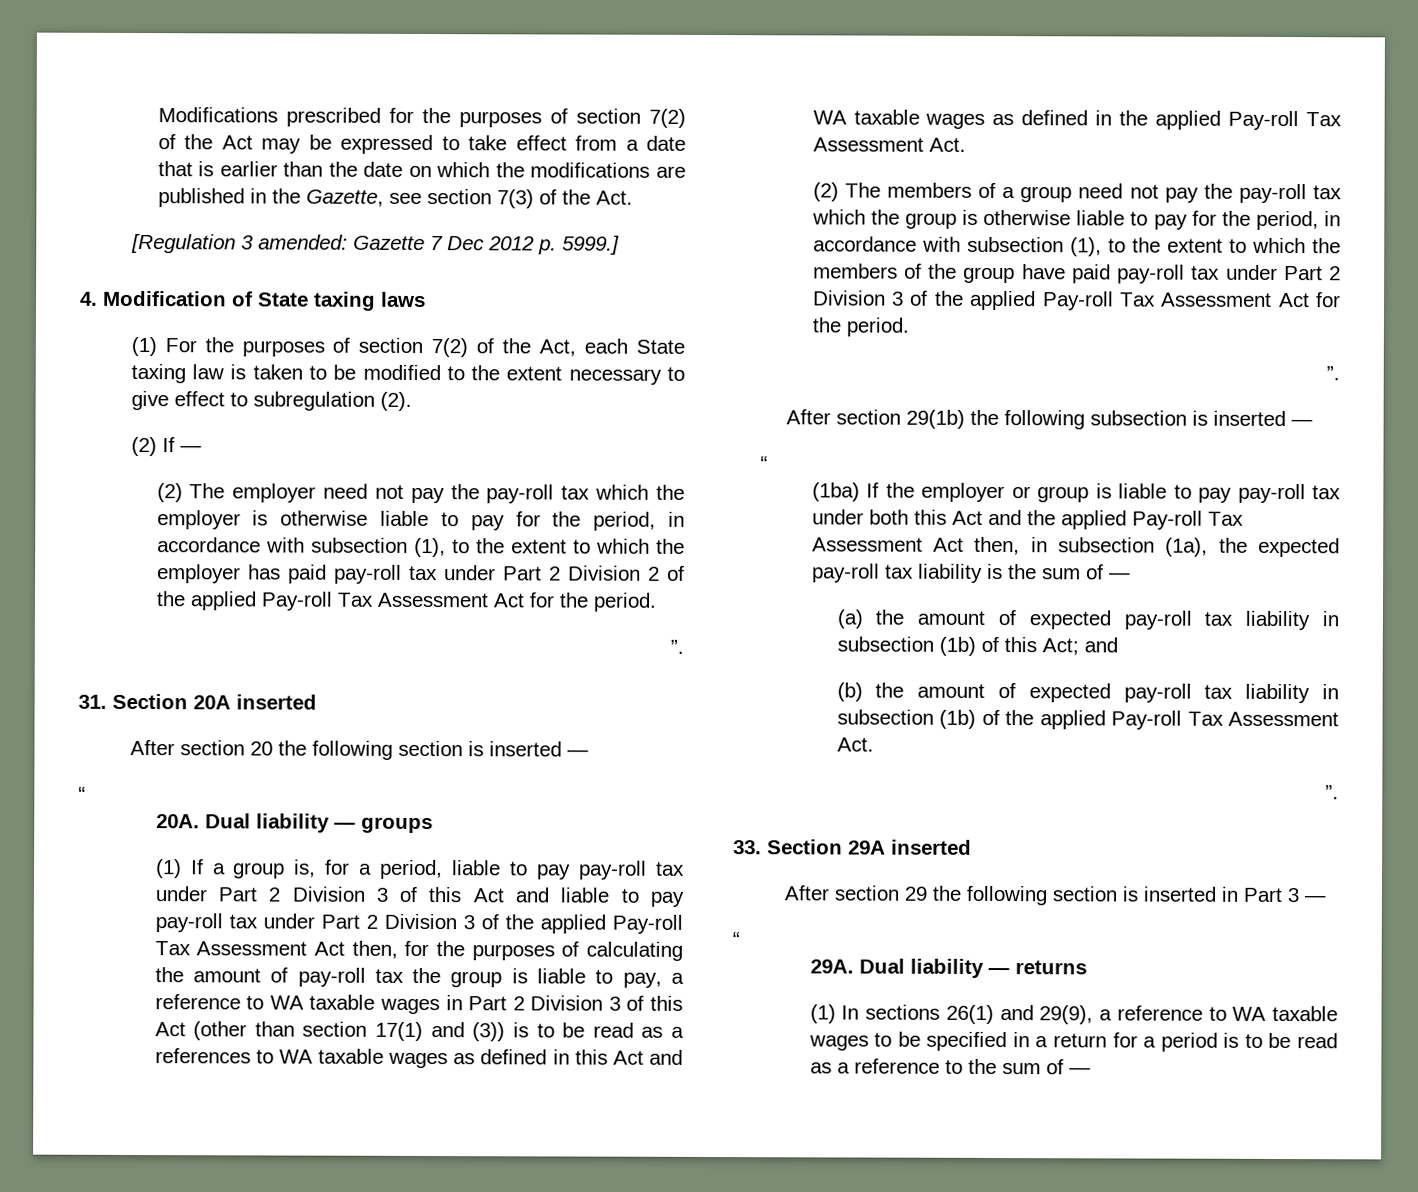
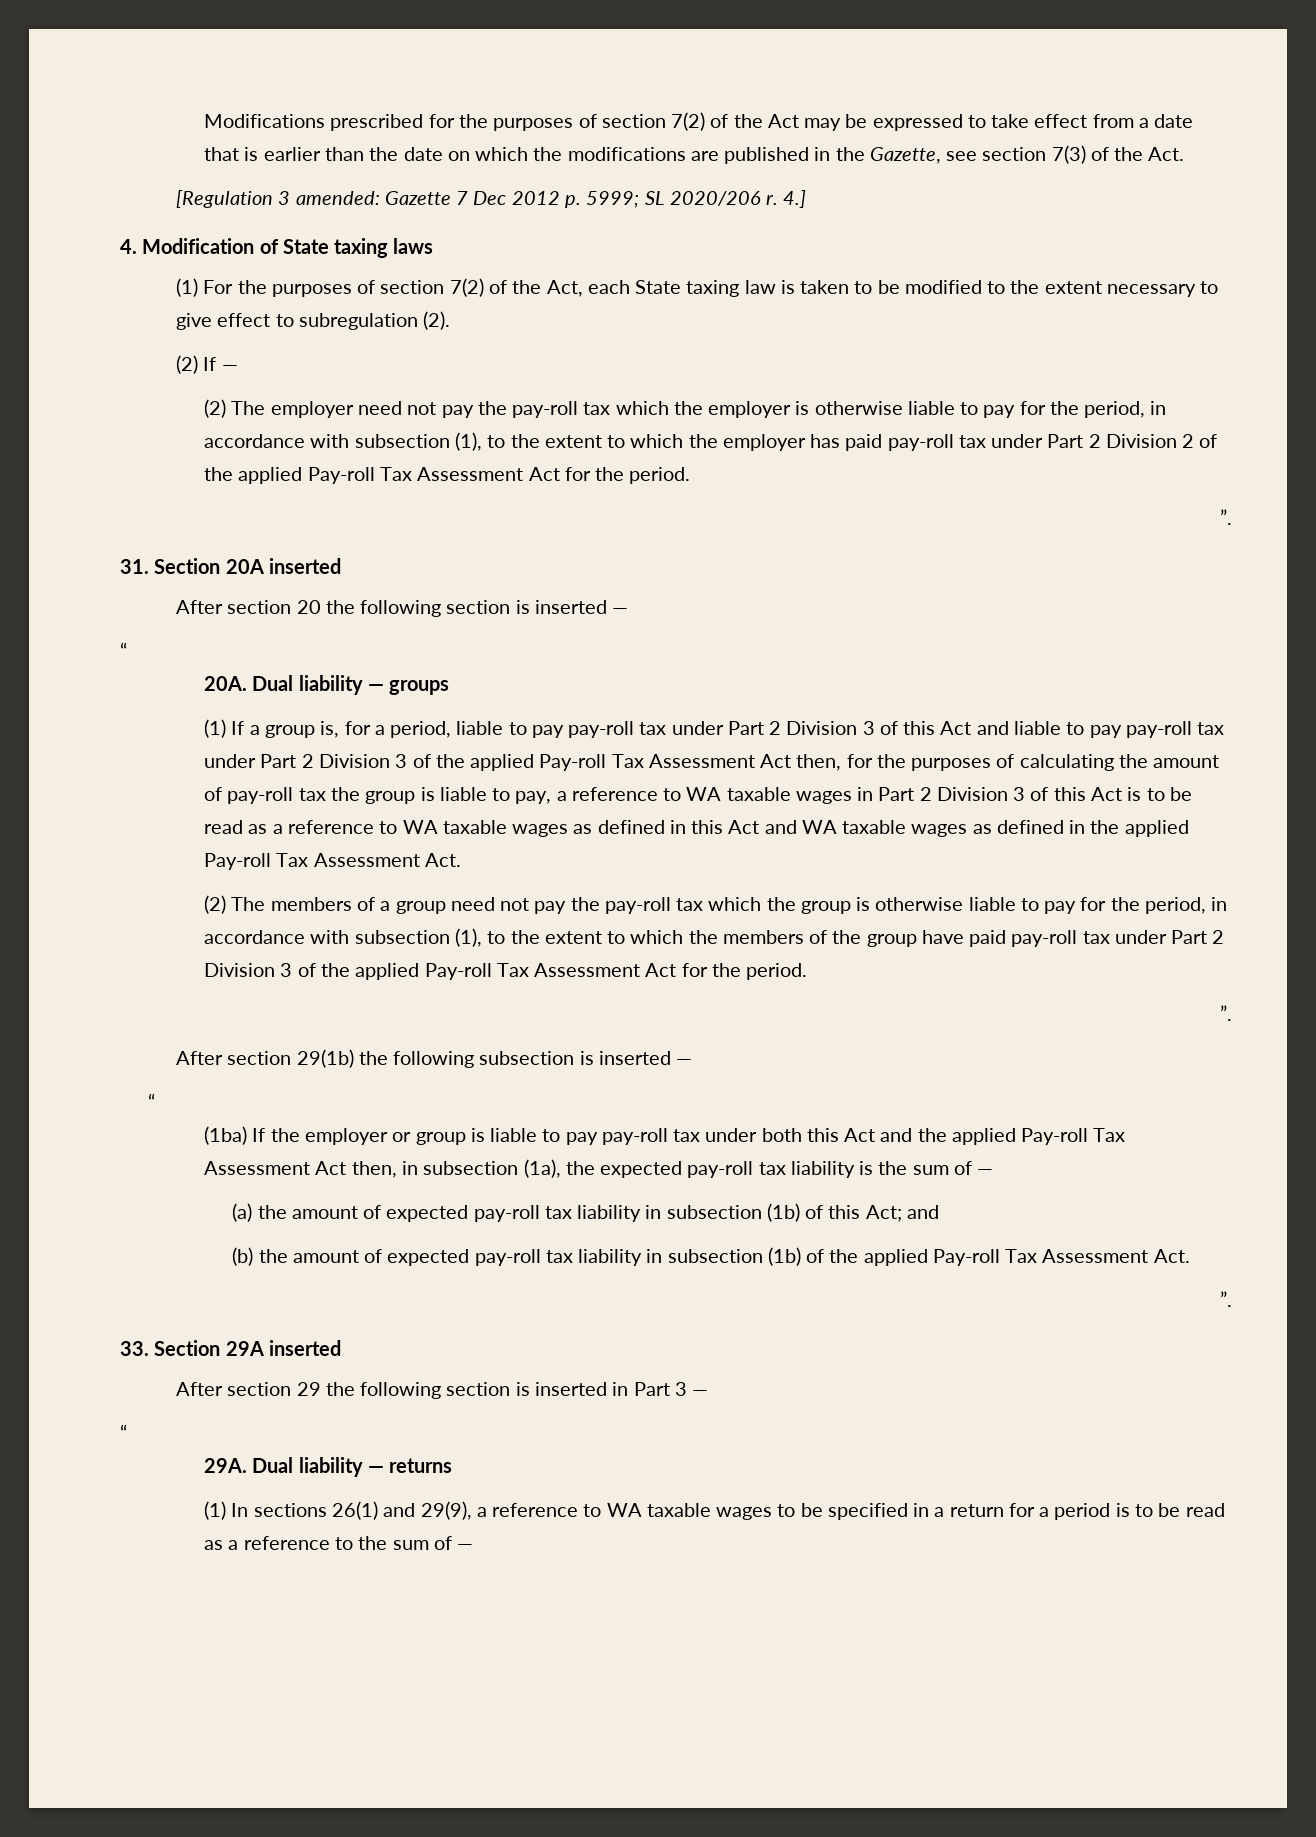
- [Regulation 3 amended: Gazette 7 Dec 2012 p. 5999.]
+ [Regulation 3 amended: Gazette 7 Dec 2012 p. 5999; SL 2020/206 r. 4.]
- (1) If a group is, for a period, liable to pay pay-roll tax under Part 2 Division 3 of this Act and liable to pay pay-roll tax under Part 2 Division 3 of the applied Pay-roll Tax Assessment Act then, for the purposes of calculating the amount of pay-roll tax the group is liable to pay, a reference to WA taxable wages in Part 2 Division 3 of this Act (other than section 17(1) and (3)) is to be read as a references to WA taxable wages as defined in this Act and WA taxable wages as defined in the applied Pay-roll Tax Assessment Act.
+ (1) If a group is, for a period, liable to pay pay-roll tax under Part 2 Division 3 of this Act and liable to pay pay-roll tax under Part 2 Division 3 of the applied Pay-roll Tax Assessment Act then, for the purposes of calculating the amount of pay-roll tax the group is liable to pay, a reference to WA taxable wages in Part 2 Division 3 of this Act is to be read as a reference to WA taxable wages as defined in this Act and WA taxable wages as defined in the applied Pay-roll Tax Assessment Act.

